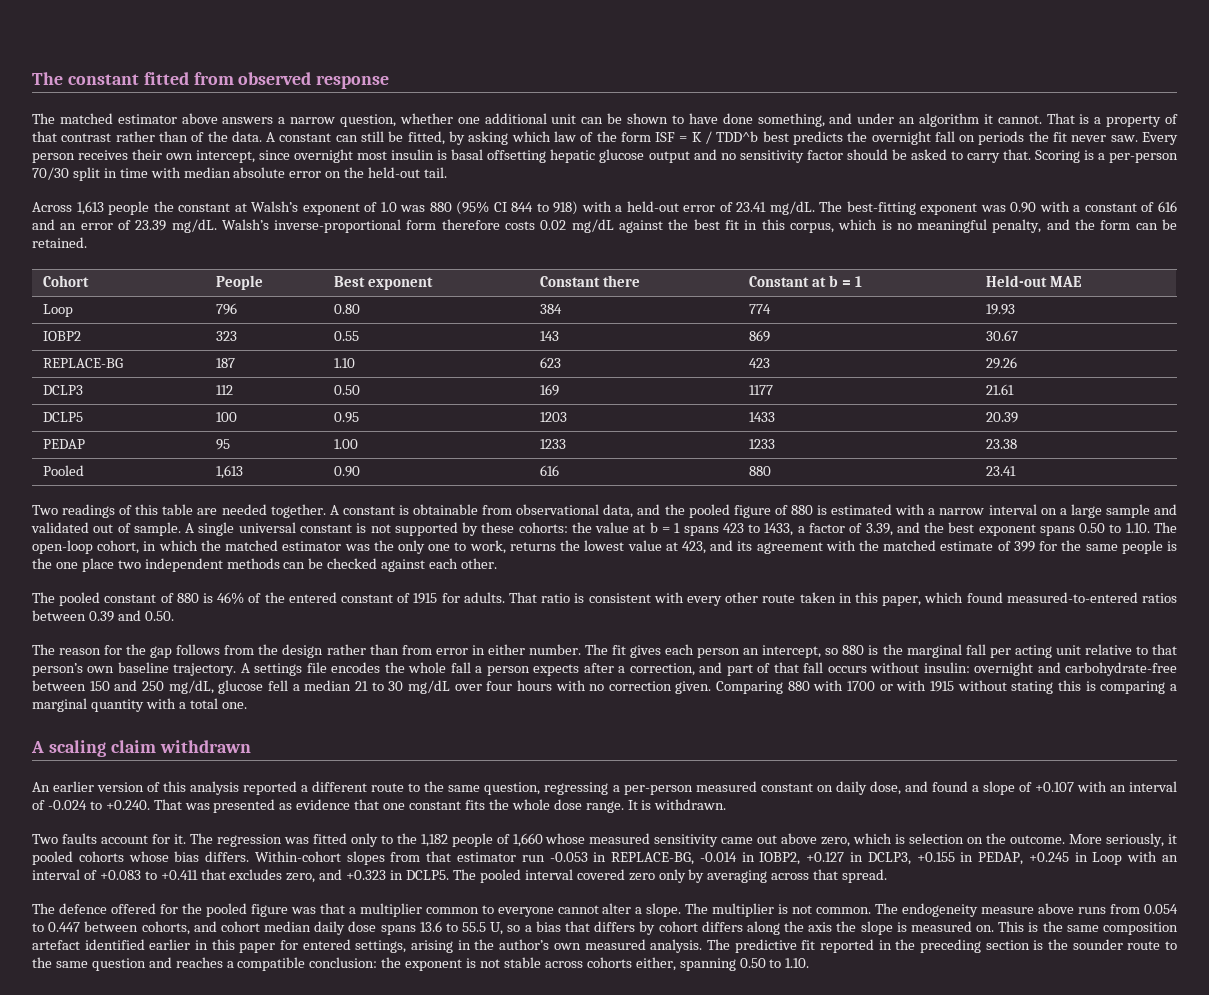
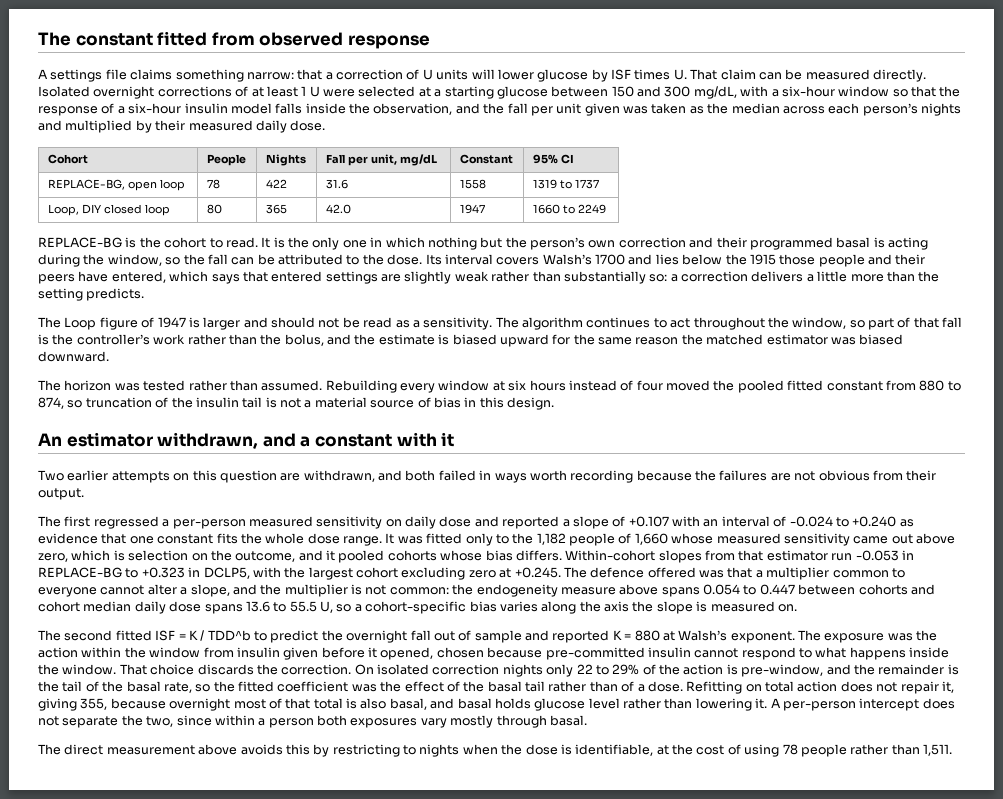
- The matched estimator above answers a narrow question, whether one additional unit can be shown to have done something, and under an algorithm it cannot. That is a property of that contrast rather than of the data. A constant can still be fitted, by asking which law of the form ISF = K / TDD^b best predicts the overnight fall on periods the fit never saw. Every person receives their own intercept, since overnight most insulin is basal offsetting hepatic glucose output and no sensitivity factor should be asked to carry that. Scoring is a per-person 70/30 split in time with median absolute error on the held-out tail.
- Across 1,613 people the constant at Walsh’s exponent of 1.0 was 880 (95% CI 844 to 918) with a held-out error of 23.41 mg/dL. The best-fitting exponent was 0.90 with a constant of 616 and an error of 23.39 mg/dL. Walsh’s inverse-proportional form therefore costs 0.02 mg/dL against the best fit in this corpus, which is no meaningful penalty, and the form can be retained.
- Cohort | People | Best exponent | Constant there | Constant at b = 1 | Held-out MAE
- Loop | 796 | 0.80 | 384 | 774 | 19.93
- IOBP2 | 323 | 0.55 | 143 | 869 | 30.67
- REPLACE-BG | 187 | 1.10 | 623 | 423 | 29.26
- DCLP3 | 112 | 0.50 | 169 | 1177 | 21.61
- DCLP5 | 100 | 0.95 | 1203 | 1433 | 20.39
- PEDAP | 95 | 1.00 | 1233 | 1233 | 23.38
- Pooled | 1,613 | 0.90 | 616 | 880 | 23.41
- Two readings of this table are needed together. A constant is obtainable from observational data, and the pooled figure of 880 is estimated with a narrow interval on a large sample and validated out of sample. A single universal constant is not supported by these cohorts: the value at b = 1 spans 423 to 1433, a factor of 3.39, and the best exponent spans 0.50 to 1.10. The open-loop cohort, in which the matched estimator was the only one to work, returns the lowest value at 423, and its agreement with the matched estimate of 399 for the same people is the one place two independent methods can be checked against each other.
- The pooled constant of 880 is 46% of the entered constant of 1915 for adults. That ratio is consistent with every other route taken in this paper, which found measured-to-entered ratios between 0.39 and 0.50.
- The reason for the gap follows from the design rather than from error in either number. The fit gives each person an intercept, so 880 is the marginal fall per acting unit relative to that person’s own baseline trajectory. A settings file encodes the whole fall a person expects after a correction, and part of that fall occurs without insulin: overnight and carbohydrate-free between 150 and 250 mg/dL, glucose fell a median 21 to 30 mg/dL over four hours with no correction given. Comparing 880 with 1700 or with 1915 without stating this is comparing a marginal quantity with a total one.
- A scaling claim withdrawn
- An earlier version of this analysis reported a different route to the same question, regressing a per-person measured constant on daily dose, and found a slope of +0.107 with an interval of -0.024 to +0.240. That was presented as evidence that one constant fits the whole dose range.
+ A settings file claims something narrow: that a correction of U units will lower glucose by ISF times U. That claim can be measured directly. Isolated overnight corrections of at least 1 U were selected at a starting glucose between 150 and 300 mg/dL, with a six-hour window so that the response of a six-hour insulin model falls inside the observation, and the fall per unit given was taken as the median across each person’s nights and multiplied by their measured daily dose.
+ Cohort | People | Nights | Fall per unit, mg/dL | Constant | 95% CI
+ REPLACE-BG, open loop | 78 | 422 | 31.6 | 1558 | 1319 to 1737
+ Loop, DIY closed loop | 80 | 365 | 42.0 | 1947 | 1660 to 2249
+ REPLACE-BG is the cohort to read. It is the only one in which nothing but the person’s own correction and their programmed basal is acting during the window, so the fall can be attributed to the dose. Its interval covers Walsh’s 1700 and lies below the 1915 those people and their peers have entered, which says that entered settings are slightly weak rather than substantially so: a correction delivers a little more than the setting predicts.
+ The Loop figure of 1947 is larger and should not be read as a sensitivity. The algorithm continues to act throughout the window, so part of that fall is the controller’s work rather than the bolus, and the estimate is biased upward for the same reason the matched estimator was biased downward.
+ The horizon was tested rather than assumed. Rebuilding every window at six hours instead of four moved the pooled fitted constant from 880 to 874, so truncation of the insulin tail is not a material source of bias in this design.
+ An estimator withdrawn, and a constant with it
+ Two earlier attempts on this question are withdrawn, and both failed in ways worth recording because the failures are not obvious from their output.
+ The first regressed a per-person measured sensitivity on daily dose and reported a slope of +0.107 with an interval of -0.024 to +0.240 as evidence that one constant fits the whole dose range.
- It is withdrawn.
- Two faults account for it. The regression was fitted only to the 1,182 people of 1,660 whose measured sensitivity came out above zero, which is selection on the outcome. More seriously, it pooled cohorts whose bias differs.
+ It was fitted only to the 1,182 people of 1,660 whose measured sensitivity came out above zero, which is selection on the outcome, and it pooled cohorts whose bias differs.
- Within-cohort slopes from that estimator run -0.053 in REPLACE-BG, -0.014 in IOBP2, +0.127 in DCLP3, +0.155 in PEDAP, +0.245 in Loop with an interval of +0.083 to +0.411 that excludes zero, and +0.323 in DCLP5. The pooled interval covered zero only by averaging across that spread.
- The defence offered for the pooled figure was that a multiplier common to everyone cannot alter a slope. The multiplier is not common. The endogeneity measure above runs from 0.054 to 0.447 between cohorts, and cohort median daily dose spans 13.6 to 55.5 U, so a bias that differs by cohort differs along the axis the slope is measured on. This is the same composition artefact identified earlier in this paper for entered settings, arising in the author’s own measured analysis. The predictive fit reported in the preceding section is the sounder route to the same question and reaches a compatible conclusion: the exponent is not stable across cohorts either, spanning 0.50 to 1.10.
+ Within-cohort slopes from that estimator run -0.053 in REPLACE-BG to +0.323 in DCLP5, with the largest cohort excluding zero at +0.245. The defence offered was that a multiplier common to everyone cannot alter a slope, and the multiplier is not common: the endogeneity measure above spans 0.054 to 0.447 between cohorts and cohort median daily dose spans 13.6 to 55.5 U, so a cohort-specific bias varies along the axis the slope is measured on.
+ The second fitted ISF = K / TDD^b to predict the overnight fall out of sample and reported K = 880 at Walsh’s exponent. The exposure was the action within the window from insulin given before it opened, chosen because pre-committed insulin cannot respond to what happens inside the window. That choice discards the correction. On isolated correction nights only 22 to 29% of the action is pre-window, and the remainder is the tail of the basal rate, so the fitted coefficient was the effect of the basal tail rather than of a dose. Refitting on total action does not repair it, giving 355, because overnight most of that total is also basal, and basal holds glucose level rather than lowering it. A per-person intercept does not separate the two, since within a person both exposures vary mostly through basal.
+ The direct measurement above avoids this by restricting to nights when the dose is identifiable, at the cost of using 78 people rather than 1,511.

